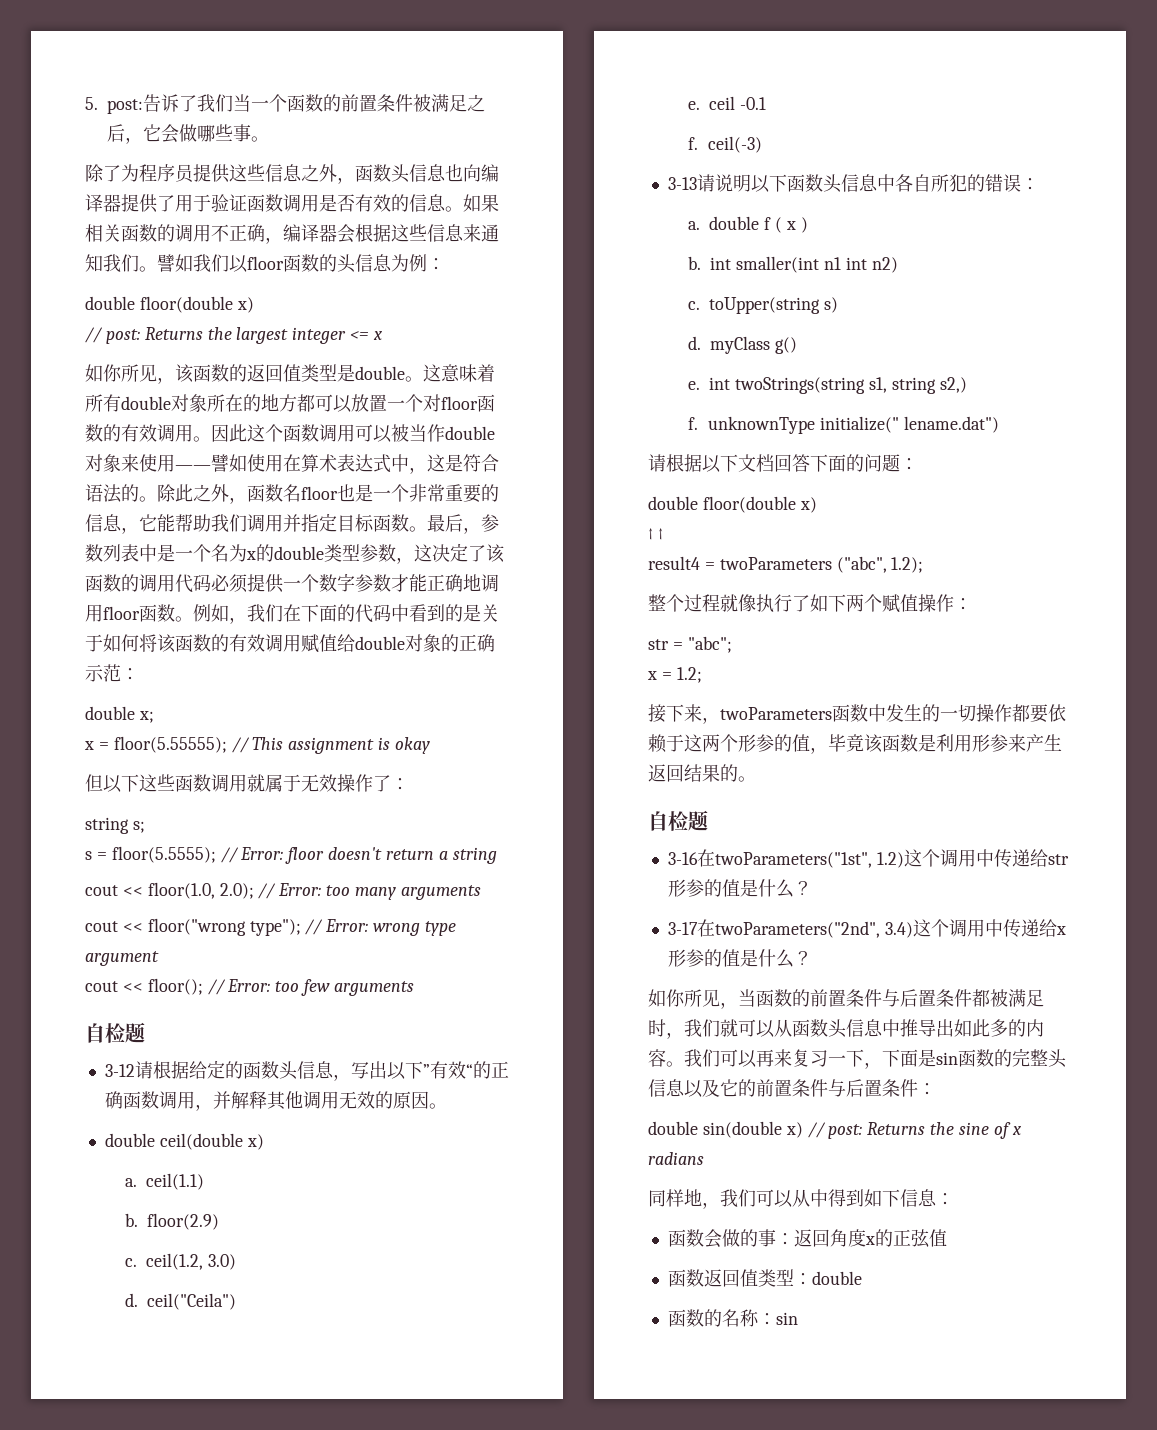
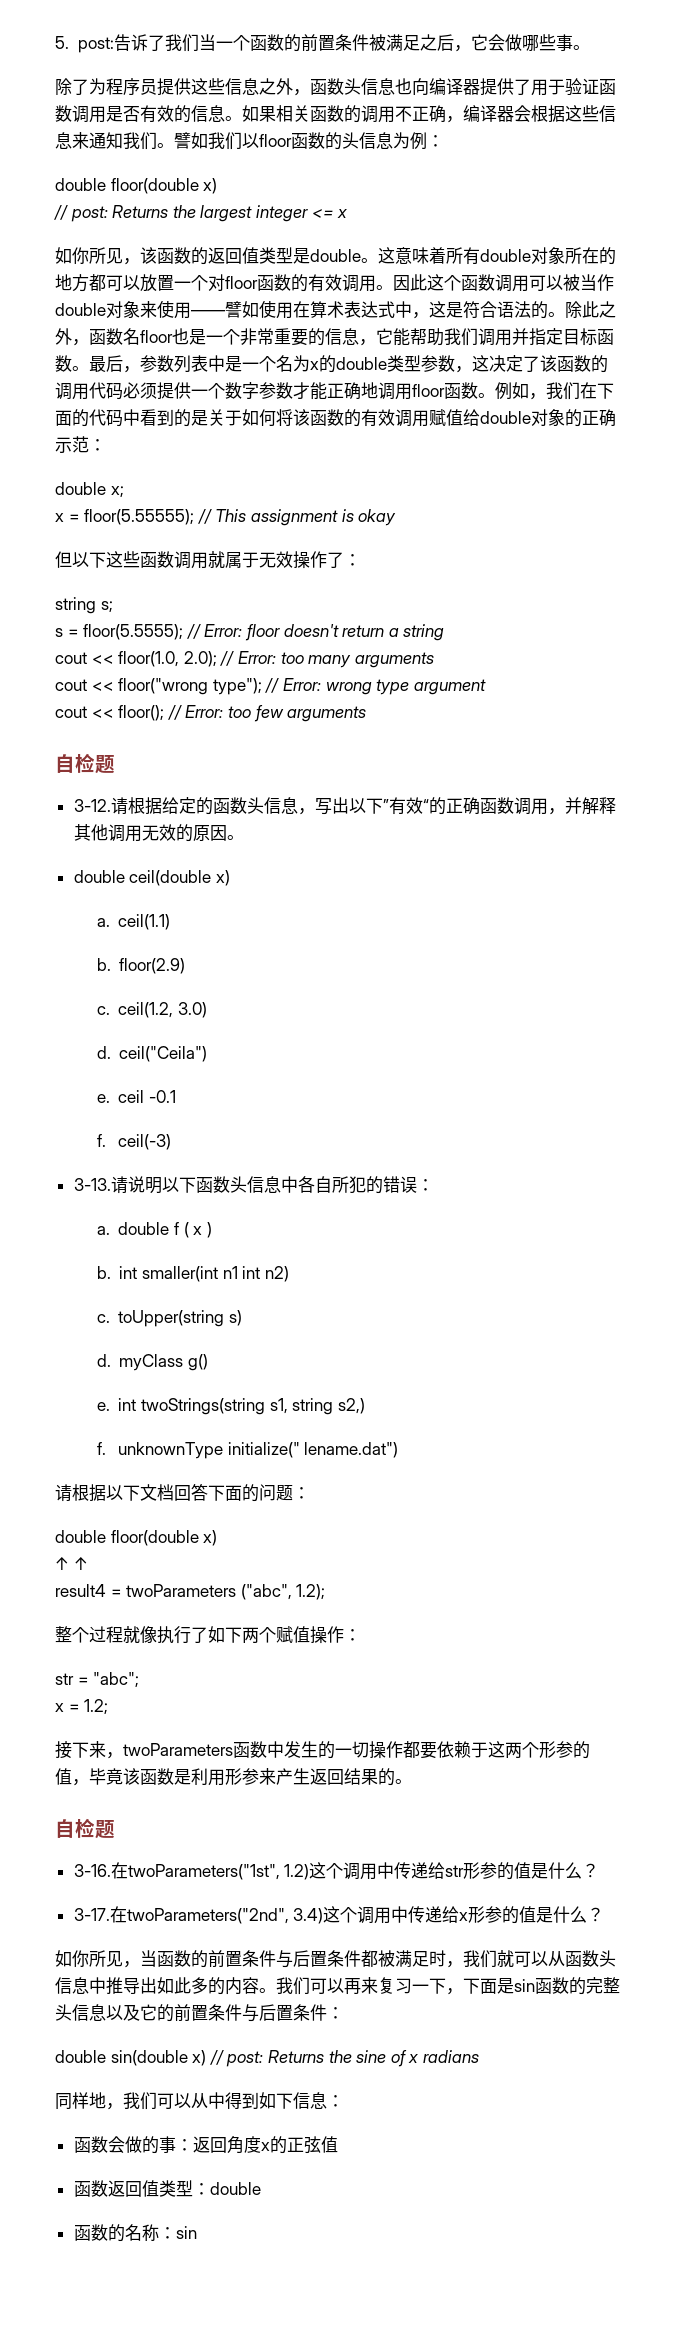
- 3-12请根据给定的函数头信息，写出以下”有效“的正确函数调用，并解释其他调用无效的原因。
+ 3-12.请根据给定的函数头信息，写出以下”有效“的正确函数调用，并解释其他调用无效的原因。
- 3-13请说明以下函数头信息中各自所犯的错误：
+ 3-13.请说明以下函数头信息中各自所犯的错误：
- 3-16在twoParameters("1st", 1.2)这个调用中传递给str形参的值是什么？
+ 3-16.在twoParameters("1st", 1.2)这个调用中传递给str形参的值是什么？
- 3-17在twoParameters("2nd", 3.4)这个调用中传递给x形参的值是什么？
+ 3-17.在twoParameters("2nd", 3.4)这个调用中传递给x形参的值是什么？

